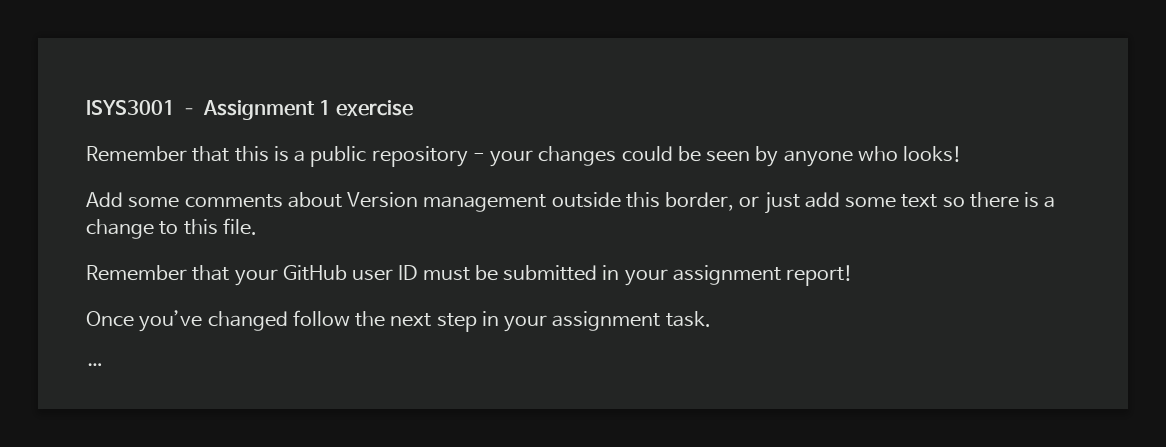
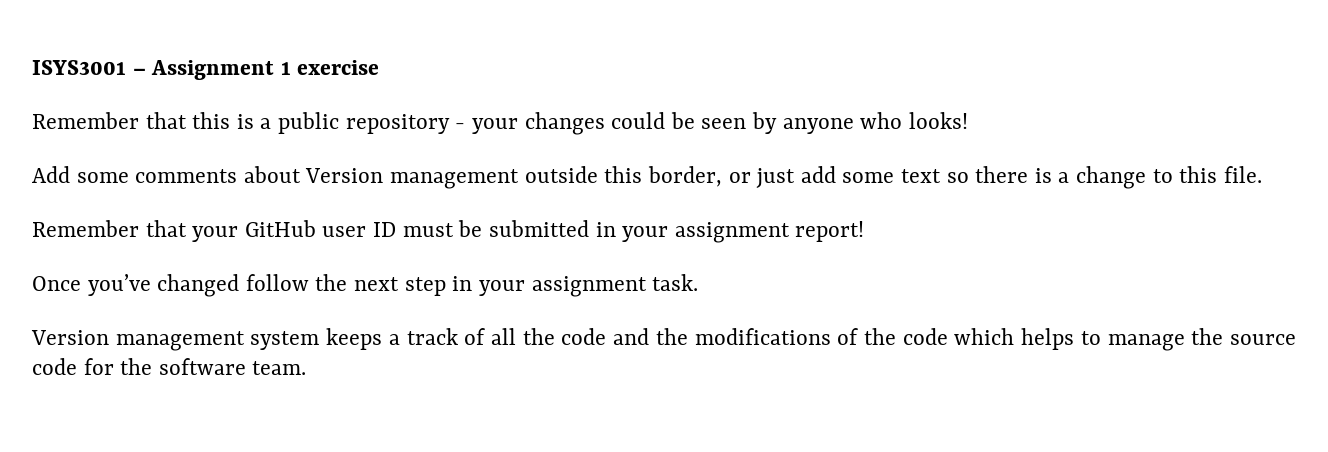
- …
+ Version management system keeps a track of all the code and the modifications of the code which helps to manage the source code for the software team.

